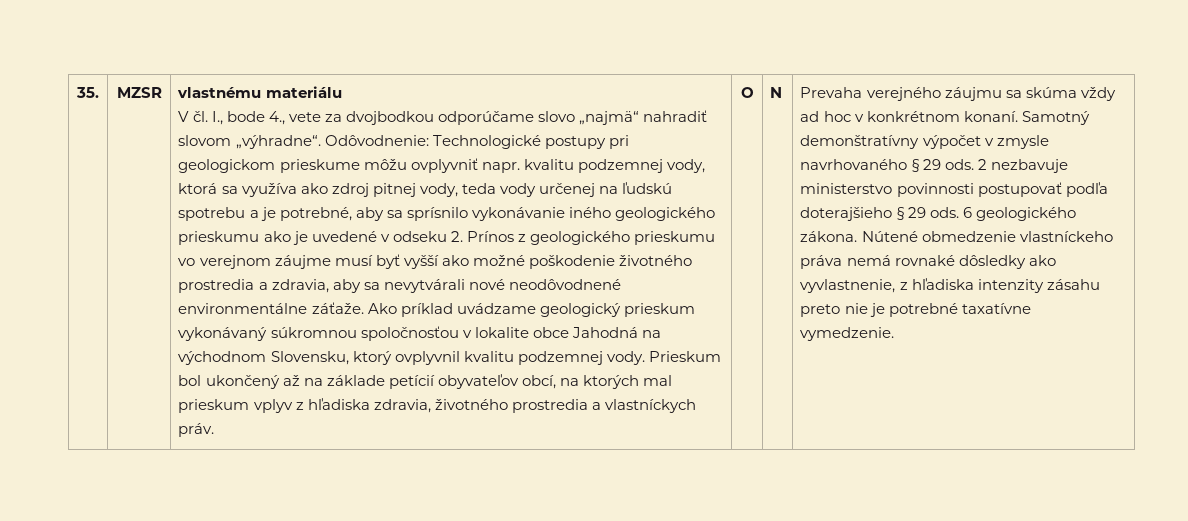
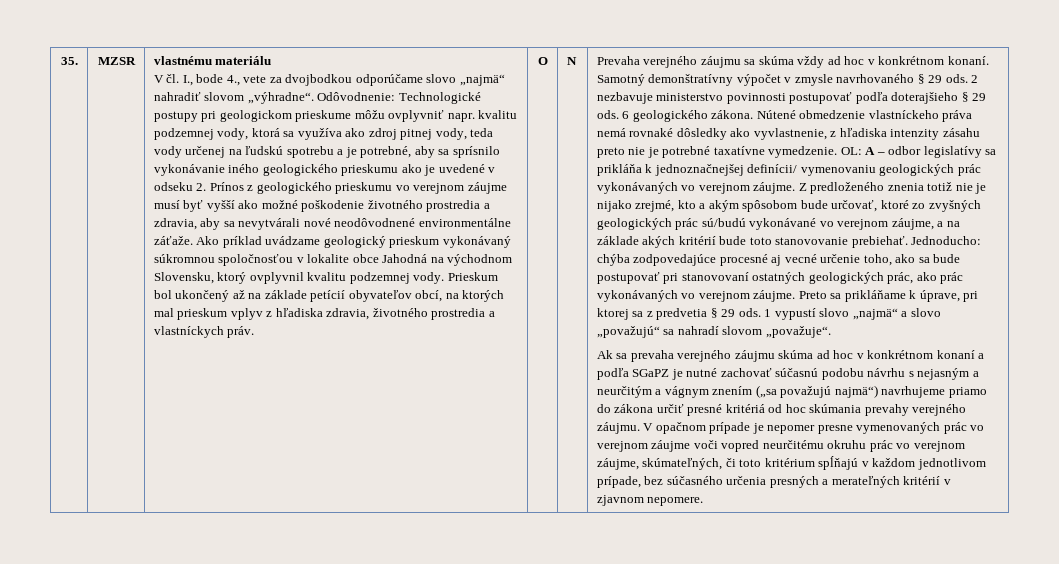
+ OL: A – odbor legislatívy sa prikláňa k jednoznačnejšej definícii/ vymenovaniu geologických prác vykonávaných vo verejnom záujme. Z predloženého znenia totiž nie je nijako zrejmé, kto a akým spôsobom bude určovať, ktoré zo zvyšných geologických prác sú/budú vykonávané vo verejnom záujme, a na základe akých kritérií bude toto stanovovanie prebiehať. Jednoducho: chýba zodpovedajúce procesné aj vecné určenie toho, ako sa bude postupovať pri stanovovaní ostatných geologických prác, ako prác vykonávaných vo verejnom záujme. Preto sa prikláňame k úprave, pri ktorej sa z predvetia § 29 ods. 1 vypustí slovo „najmä“ a slovo „považujú“ sa nahradí slovom „považuje“.
+ Ak sa prevaha verejného záujmu skúma ad hoc v konkrétnom konaní a podľa SGaPZ je nutné zachovať súčasnú podobu návrhu s nejasným a neurčitým a vágnym znením („sa považujú najmä“) navrhujeme priamo do zákona určiť presné kritériá od hoc skúmania prevahy verejného záujmu. V opačnom prípade je nepomer presne vymenovaných prác vo verejnom záujme voči vopred neurčitému okruhu prác vo verejnom záujme, skúmateľných, či toto kritérium spĺňajú v každom jednotlivom prípade, bez súčasného určenia presných a merateľných kritérií v zjavnom nepomere.

